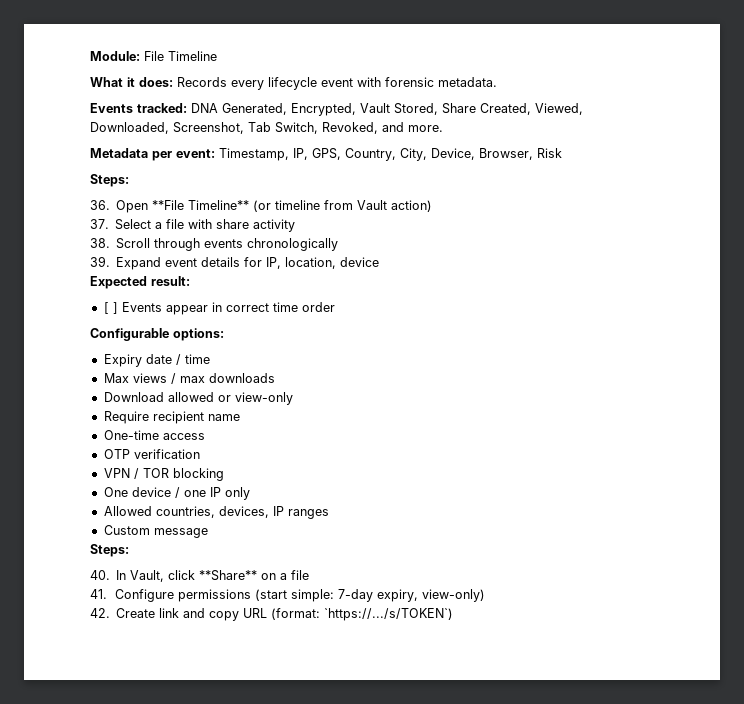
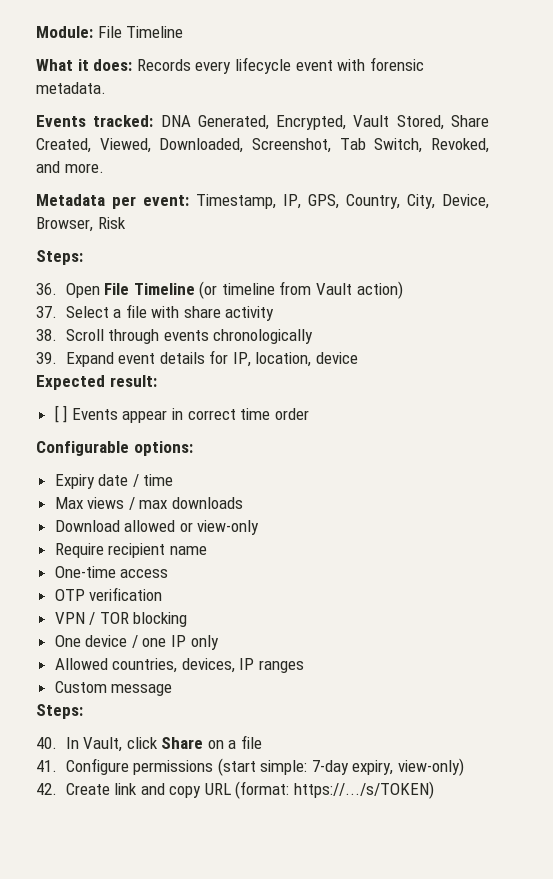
- 36. Open **File Timeline** (or timeline from Vault action)
+ 36. Open File Timeline (or timeline from Vault action)
- 40. In Vault, click **Share** on a file
+ 40. In Vault, click Share on a file
- 42. Create link and copy URL (format: `https://.../s/TOKEN`)
+ 42. Create link and copy URL (format: https://.../s/TOKEN)

